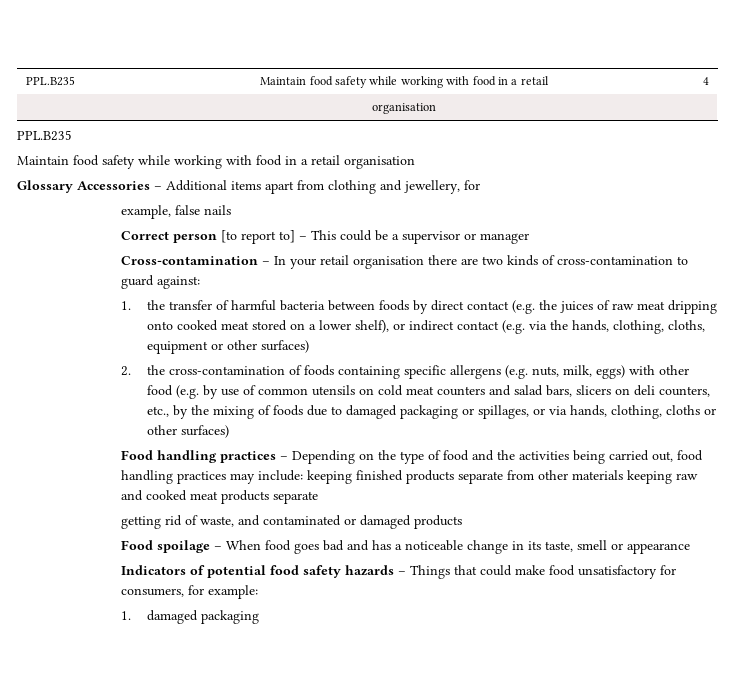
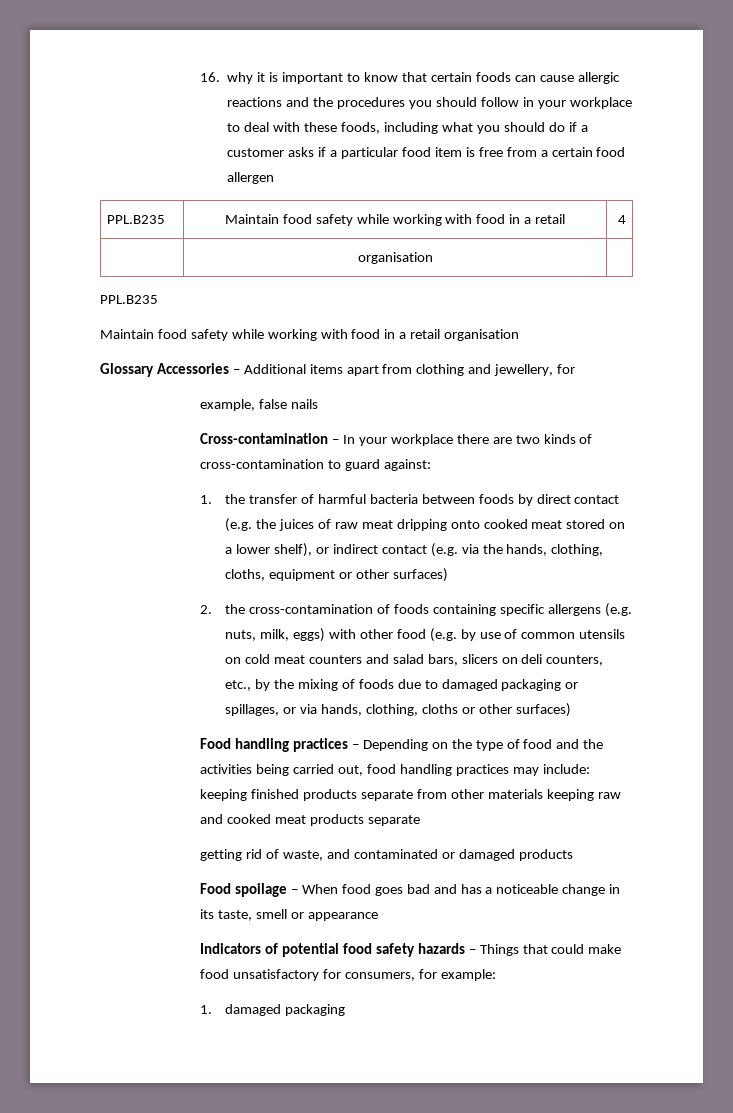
+ 16. why it is important to know that certain foods can cause allergic reactions and the procedures you should follow in your workplace to deal with these foods, including what you should do if a customer asks if a particular food item is free from a certain food allergen
- Correct person [to report to] – This could be a supervisor or manager
- Cross-contamination – In your retail organisation there are two kinds of cross-contamination to guard against:
+ Cross-contamination – In your workplace there are two kinds of cross-contamination to guard against:

